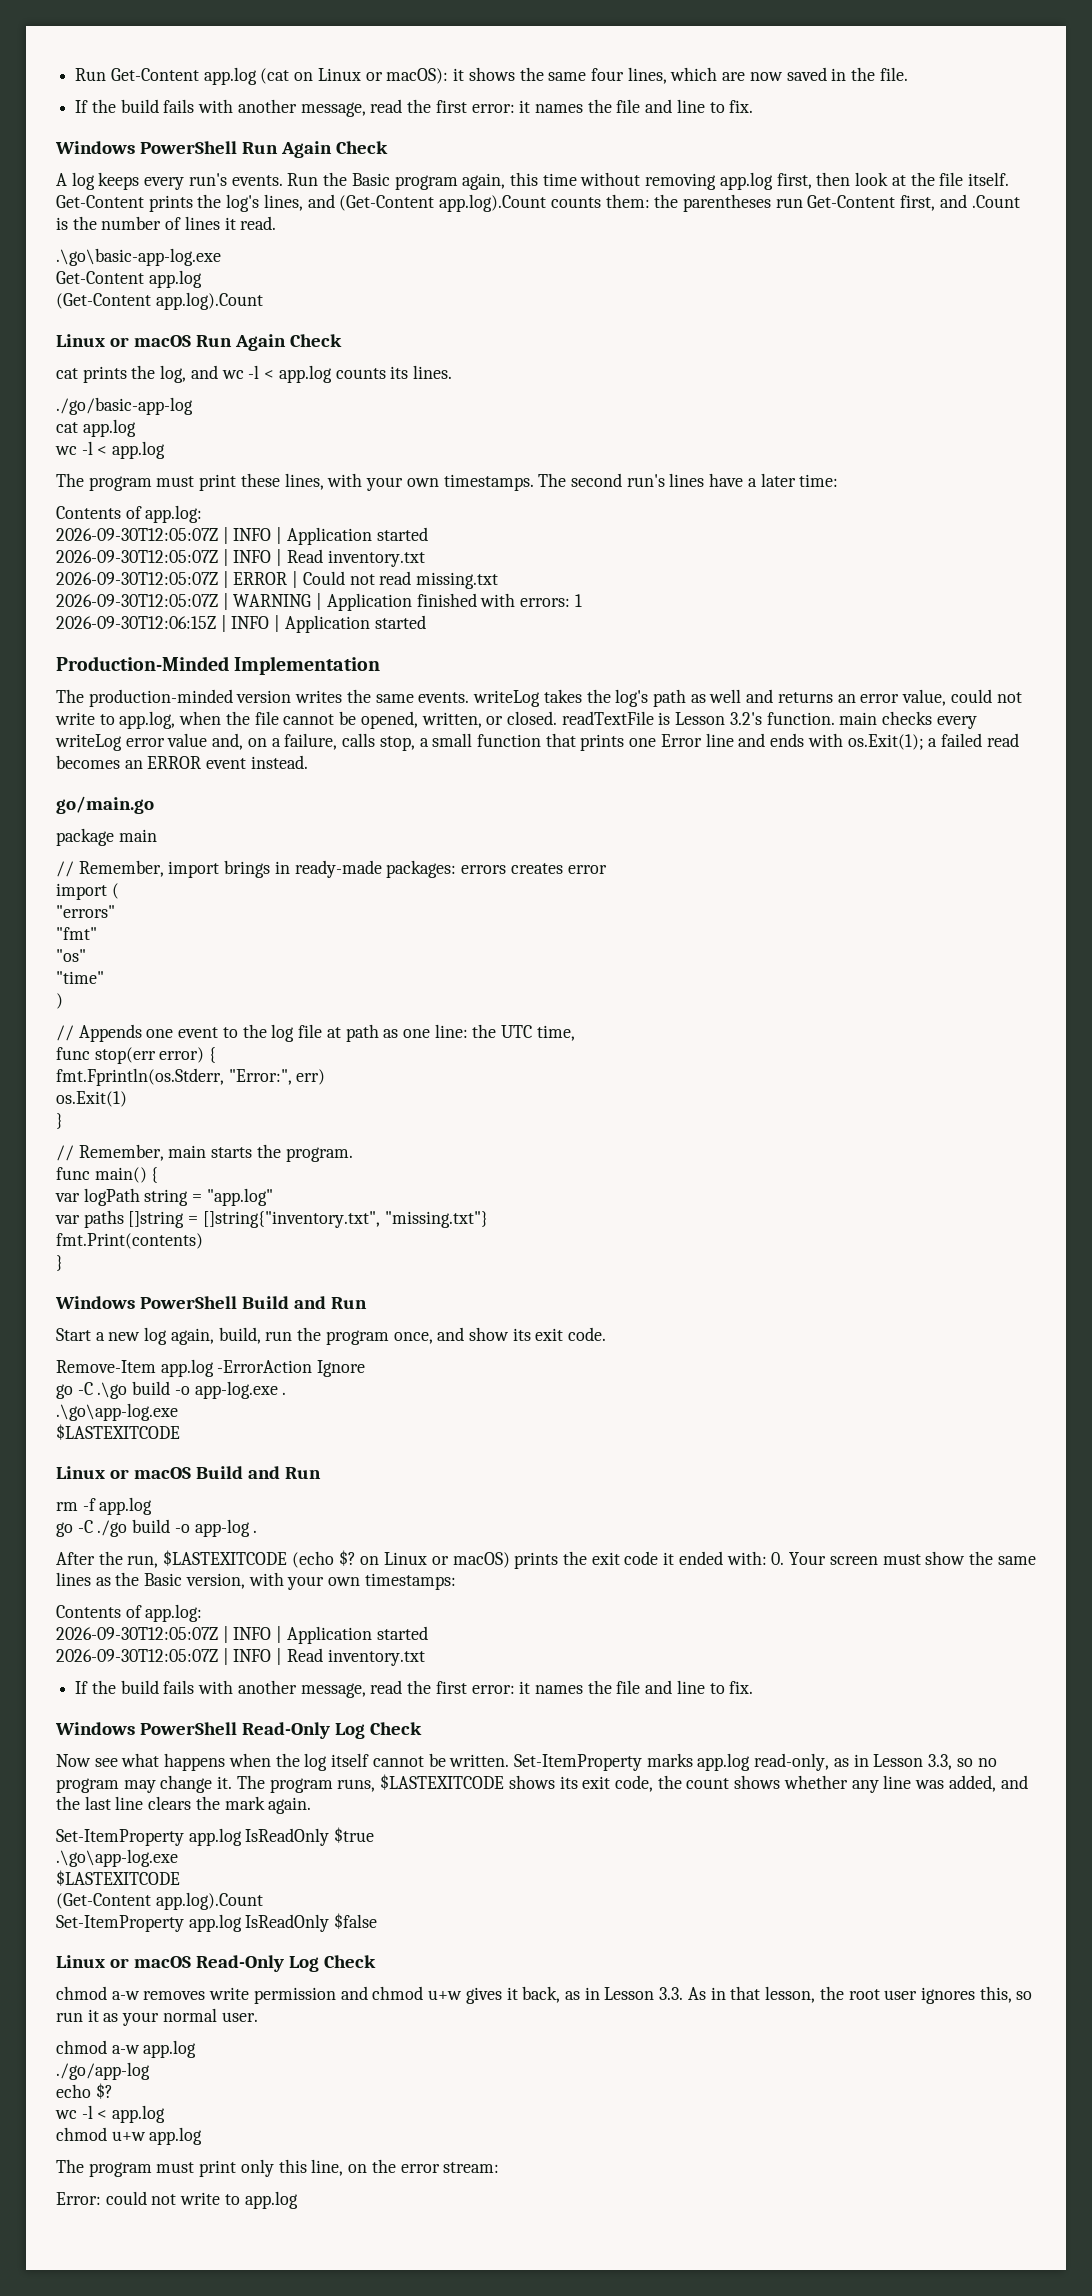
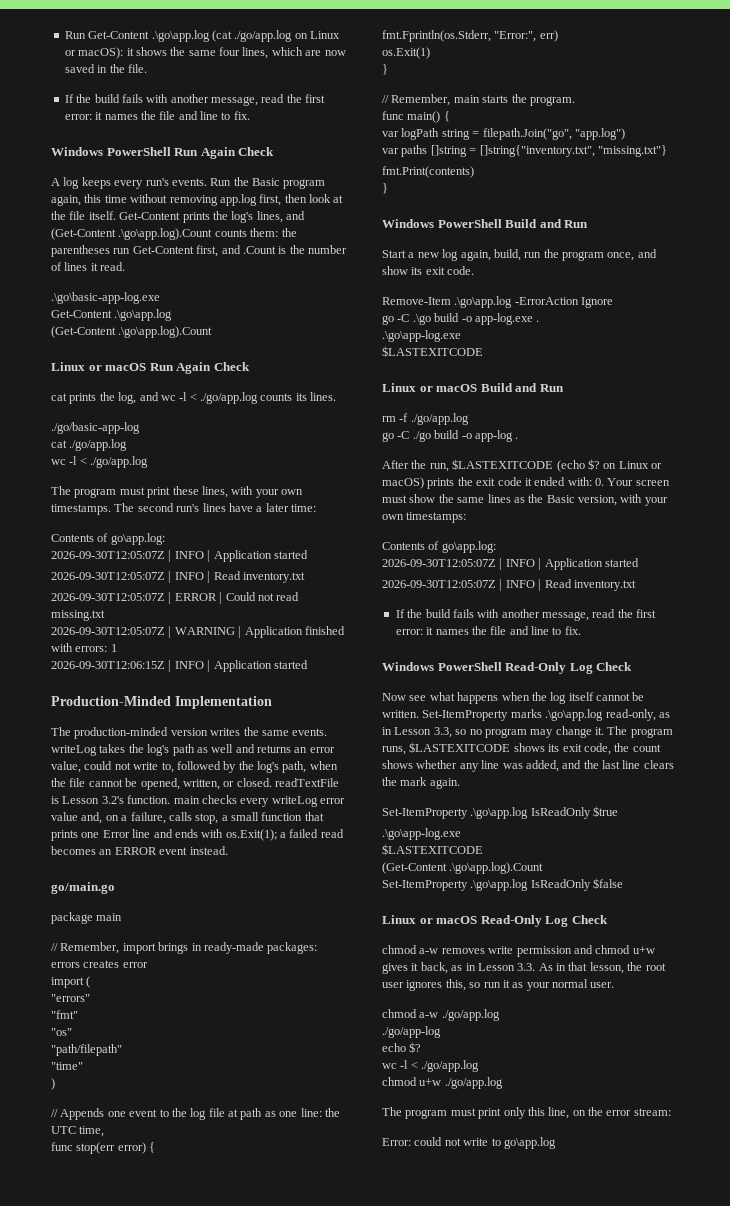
- Run Get-Content app.log (cat on Linux or macOS): it shows the same four lines, which are now saved in the file.
+ Run Get-Content .\go\app.log (cat ./go/app.log on Linux or macOS): it shows the same four lines, which are now saved in the file.
- Get-Content prints the log's lines, and (Get-Content app.log).Count counts them: the parentheses run Get-Content first, and .Count is the number of lines it read.
+ Get-Content prints the log's lines, and (Get-Content .\go\app.log).Count counts them: the parentheses run Get-Content first, and .Count is the number of lines it read.
  .\go\basic-app-log.exe
- Get-Content app.log
- (Get-Content app.log).Count
+ Get-Content .\go\app.log
+ (Get-Content .\go\app.log).Count
- cat prints the log, and wc -l < app.log counts its lines.
+ cat prints the log, and wc -l < ./go/app.log counts its lines.
- cat app.log
- wc -l < app.log
+ cat ./go/app.log
+ wc -l < ./go/app.log
  The second run's lines have a later time:
- Contents of app.log:
+ Contents of go\app.log:
- The production-minded version writes the same events. writeLog takes the log's path as well and returns an error value, could not write to app.log, when the file cannot be opened, written, or closed. readTextFile is Lesson 3.2's function. main checks every writeLog error value and, on a failure, calls stop, a small function that prints one Error line and ends with os.Exit(1);
+ The production-minded version writes the same events. writeLog takes the log's path as well and returns an error value, could not write to, followed by the log's path, when the file cannot be opened, written, or closed. readTextFile is Lesson 3.2's function. main checks every writeLog error value and, on a failure, calls stop, a small function that prints one Error line and ends with os.Exit(1);
+ "path/filepath"
- var logPath string = "app.log"
+ var logPath string = filepath.Join("go", "app.log")
- Remove-Item app.log -ErrorAction Ignore
+ Remove-Item .\go\app.log -ErrorAction Ignore
- rm -f app.log
+ rm -f ./go/app.log
  After the run, $LASTEXITCODE (echo $? on Linux or macOS) prints the exit code it ended with: 0. Your screen must show the same lines as the Basic version, with your own timestamps:
- Contents of app.log:
+ Contents of go\app.log:
- Set-ItemProperty marks app.log read-only, as in Lesson 3.3, so no program may change it.
+ Set-ItemProperty marks .\go\app.log read-only, as in Lesson 3.3, so no program may change it.
- Set-ItemProperty app.log IsReadOnly $true
+ Set-ItemProperty .\go\app.log IsReadOnly $true
  .\go\app-log.exe
  $LASTEXITCODE
- (Get-Content app.log).Count
- Set-ItemProperty app.log IsReadOnly $false
+ (Get-Content .\go\app.log).Count
+ Set-ItemProperty .\go\app.log IsReadOnly $false
- chmod a-w app.log
+ chmod a-w ./go/app.log
  echo $?
- wc -l < app.log
- chmod u+w app.log
+ wc -l < ./go/app.log
+ chmod u+w ./go/app.log
- Error: could not write to app.log
+ Error: could not write to go\app.log

